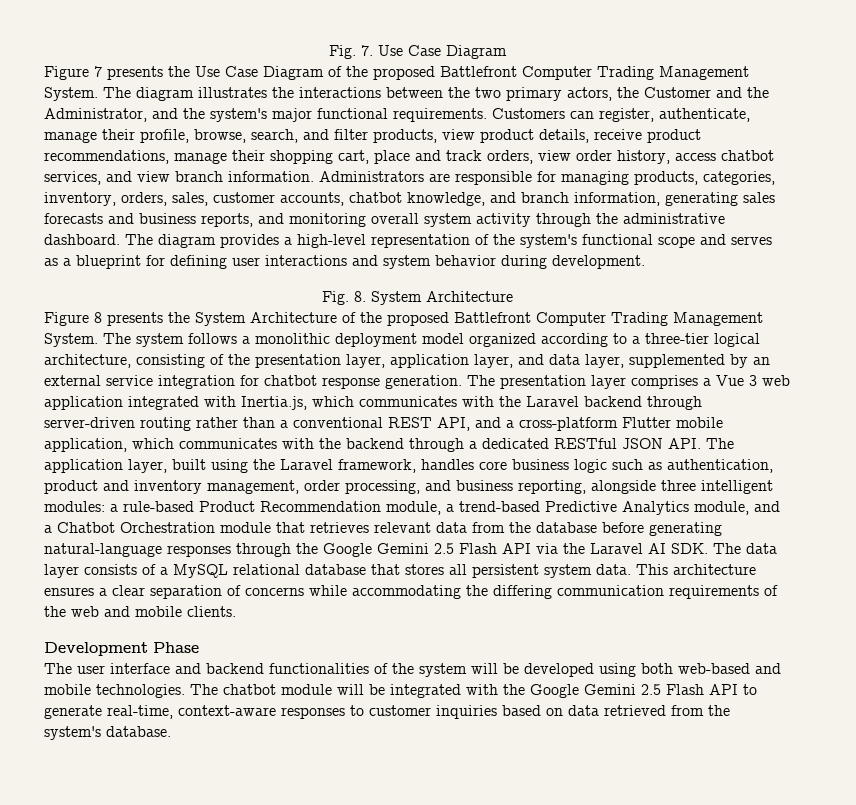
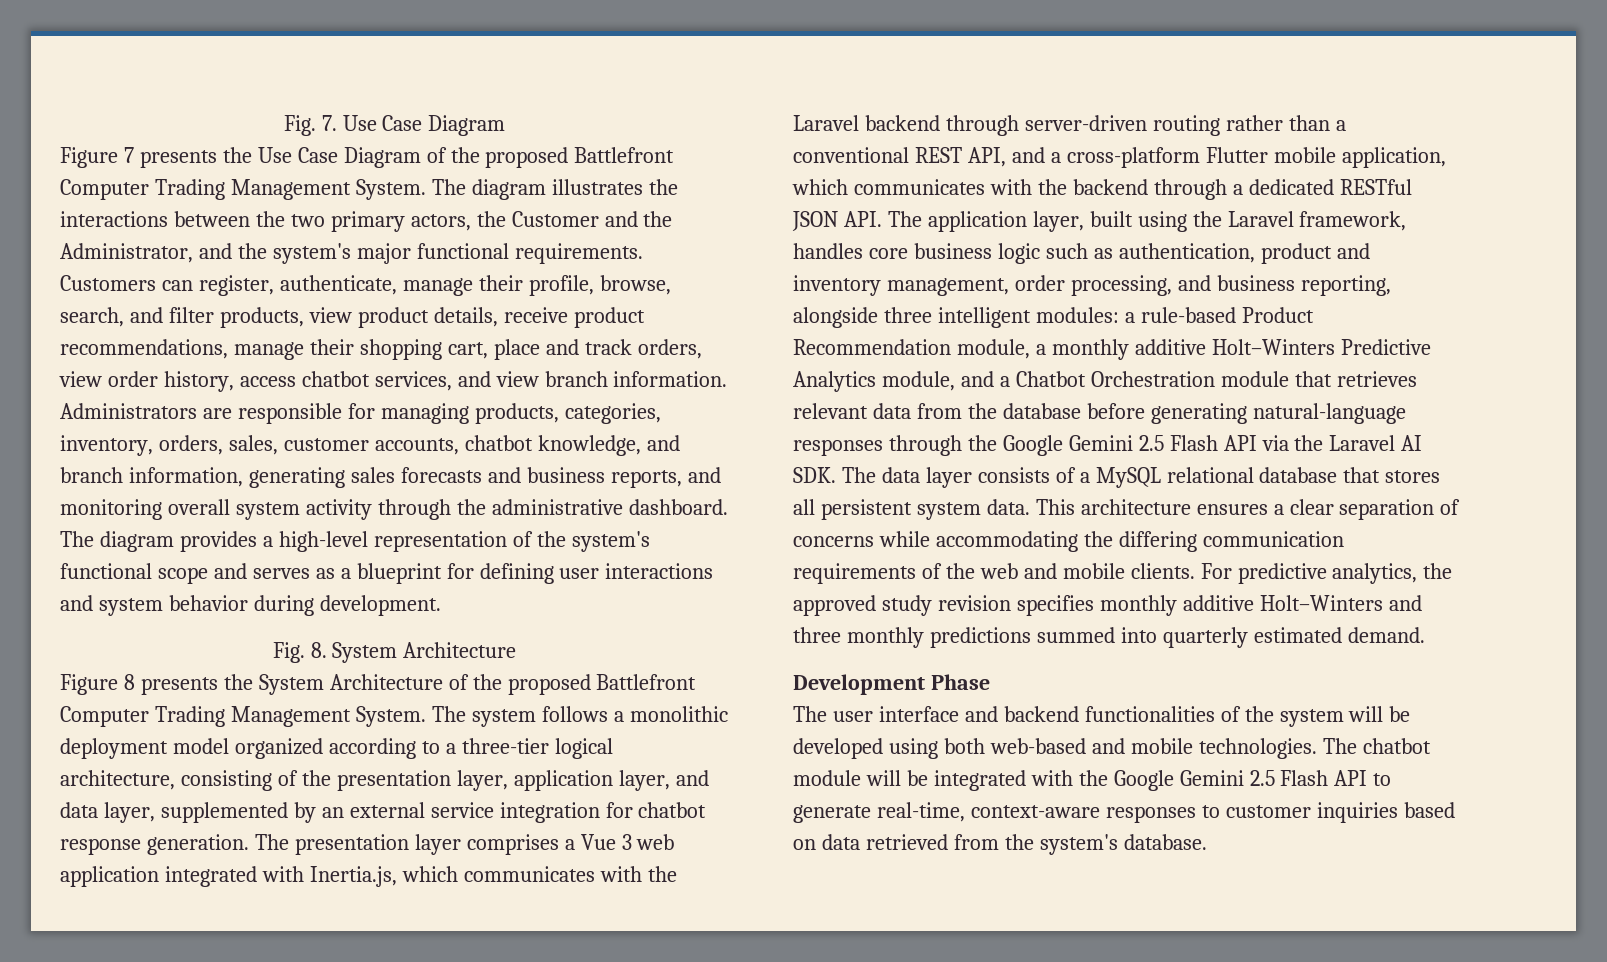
- a rule-based Product Recommendation module, a trend-based Predictive Analytics module, and a Chatbot Orchestration module that retrieves relevant data from the database before generating natural-language responses through the Google Gemini 2.5 Flash API via the Laravel AI SDK. The data layer consists of a MySQL relational database that stores all persistent system data.
+ a rule-based Product Recommendation module, a monthly additive Holt–Winters Predictive Analytics module, and a Chatbot Orchestration module that retrieves relevant data from the database before generating natural-language responses through the Google Gemini 2.5 Flash API via the Laravel AI SDK. The data layer consists of a MySQL relational database that stores all persistent system data.
+ For predictive analytics, the approved study revision specifies monthly additive Holt–Winters and three monthly predictions summed into quarterly estimated demand.

